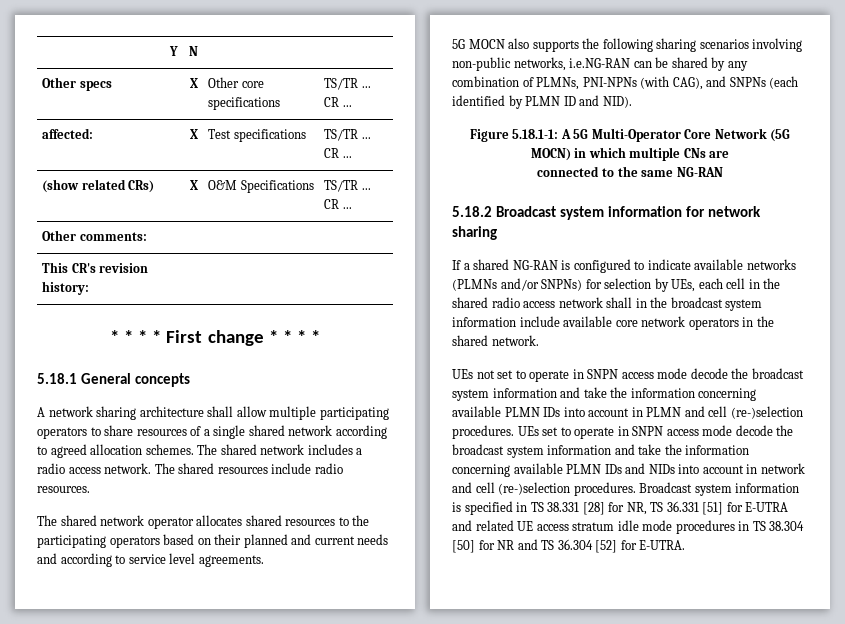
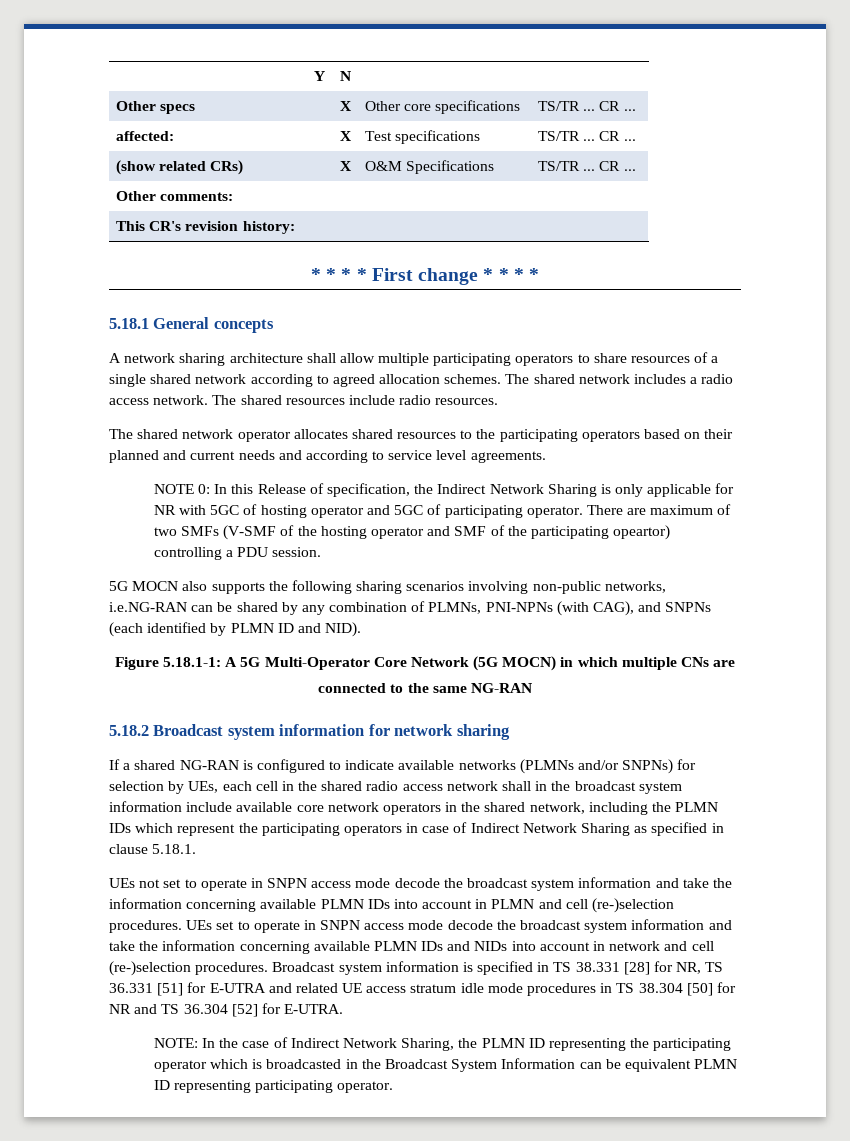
+ NOTE 0: In this Release of specification, the Indirect Network Sharing is only applicable for NR with 5GC of hosting operator and 5GC of participating operator. There are maximum of two SMFs (V-SMF of the hosting operator and SMF of the participating opeartor) controlling a PDU session.
- If a shared NG-RAN is configured to indicate available networks (PLMNs and/or SNPNs) for selection by UEs, each cell in the shared radio access network shall in the broadcast system information include available core network operators in the shared network.
+ If a shared NG-RAN is configured to indicate available networks (PLMNs and/or SNPNs) for selection by UEs, each cell in the shared radio access network shall in the broadcast system information include available core network operators in the shared network, including the PLMN IDs which represent the participating operators in case of Indirect Network Sharing as specified in clause 5.18.1.
+ NOTE: In the case of Indirect Network Sharing, the PLMN ID representing the participating operator which is broadcasted in the Broadcast System Information can be equivalent PLMN ID representing participating operator.

